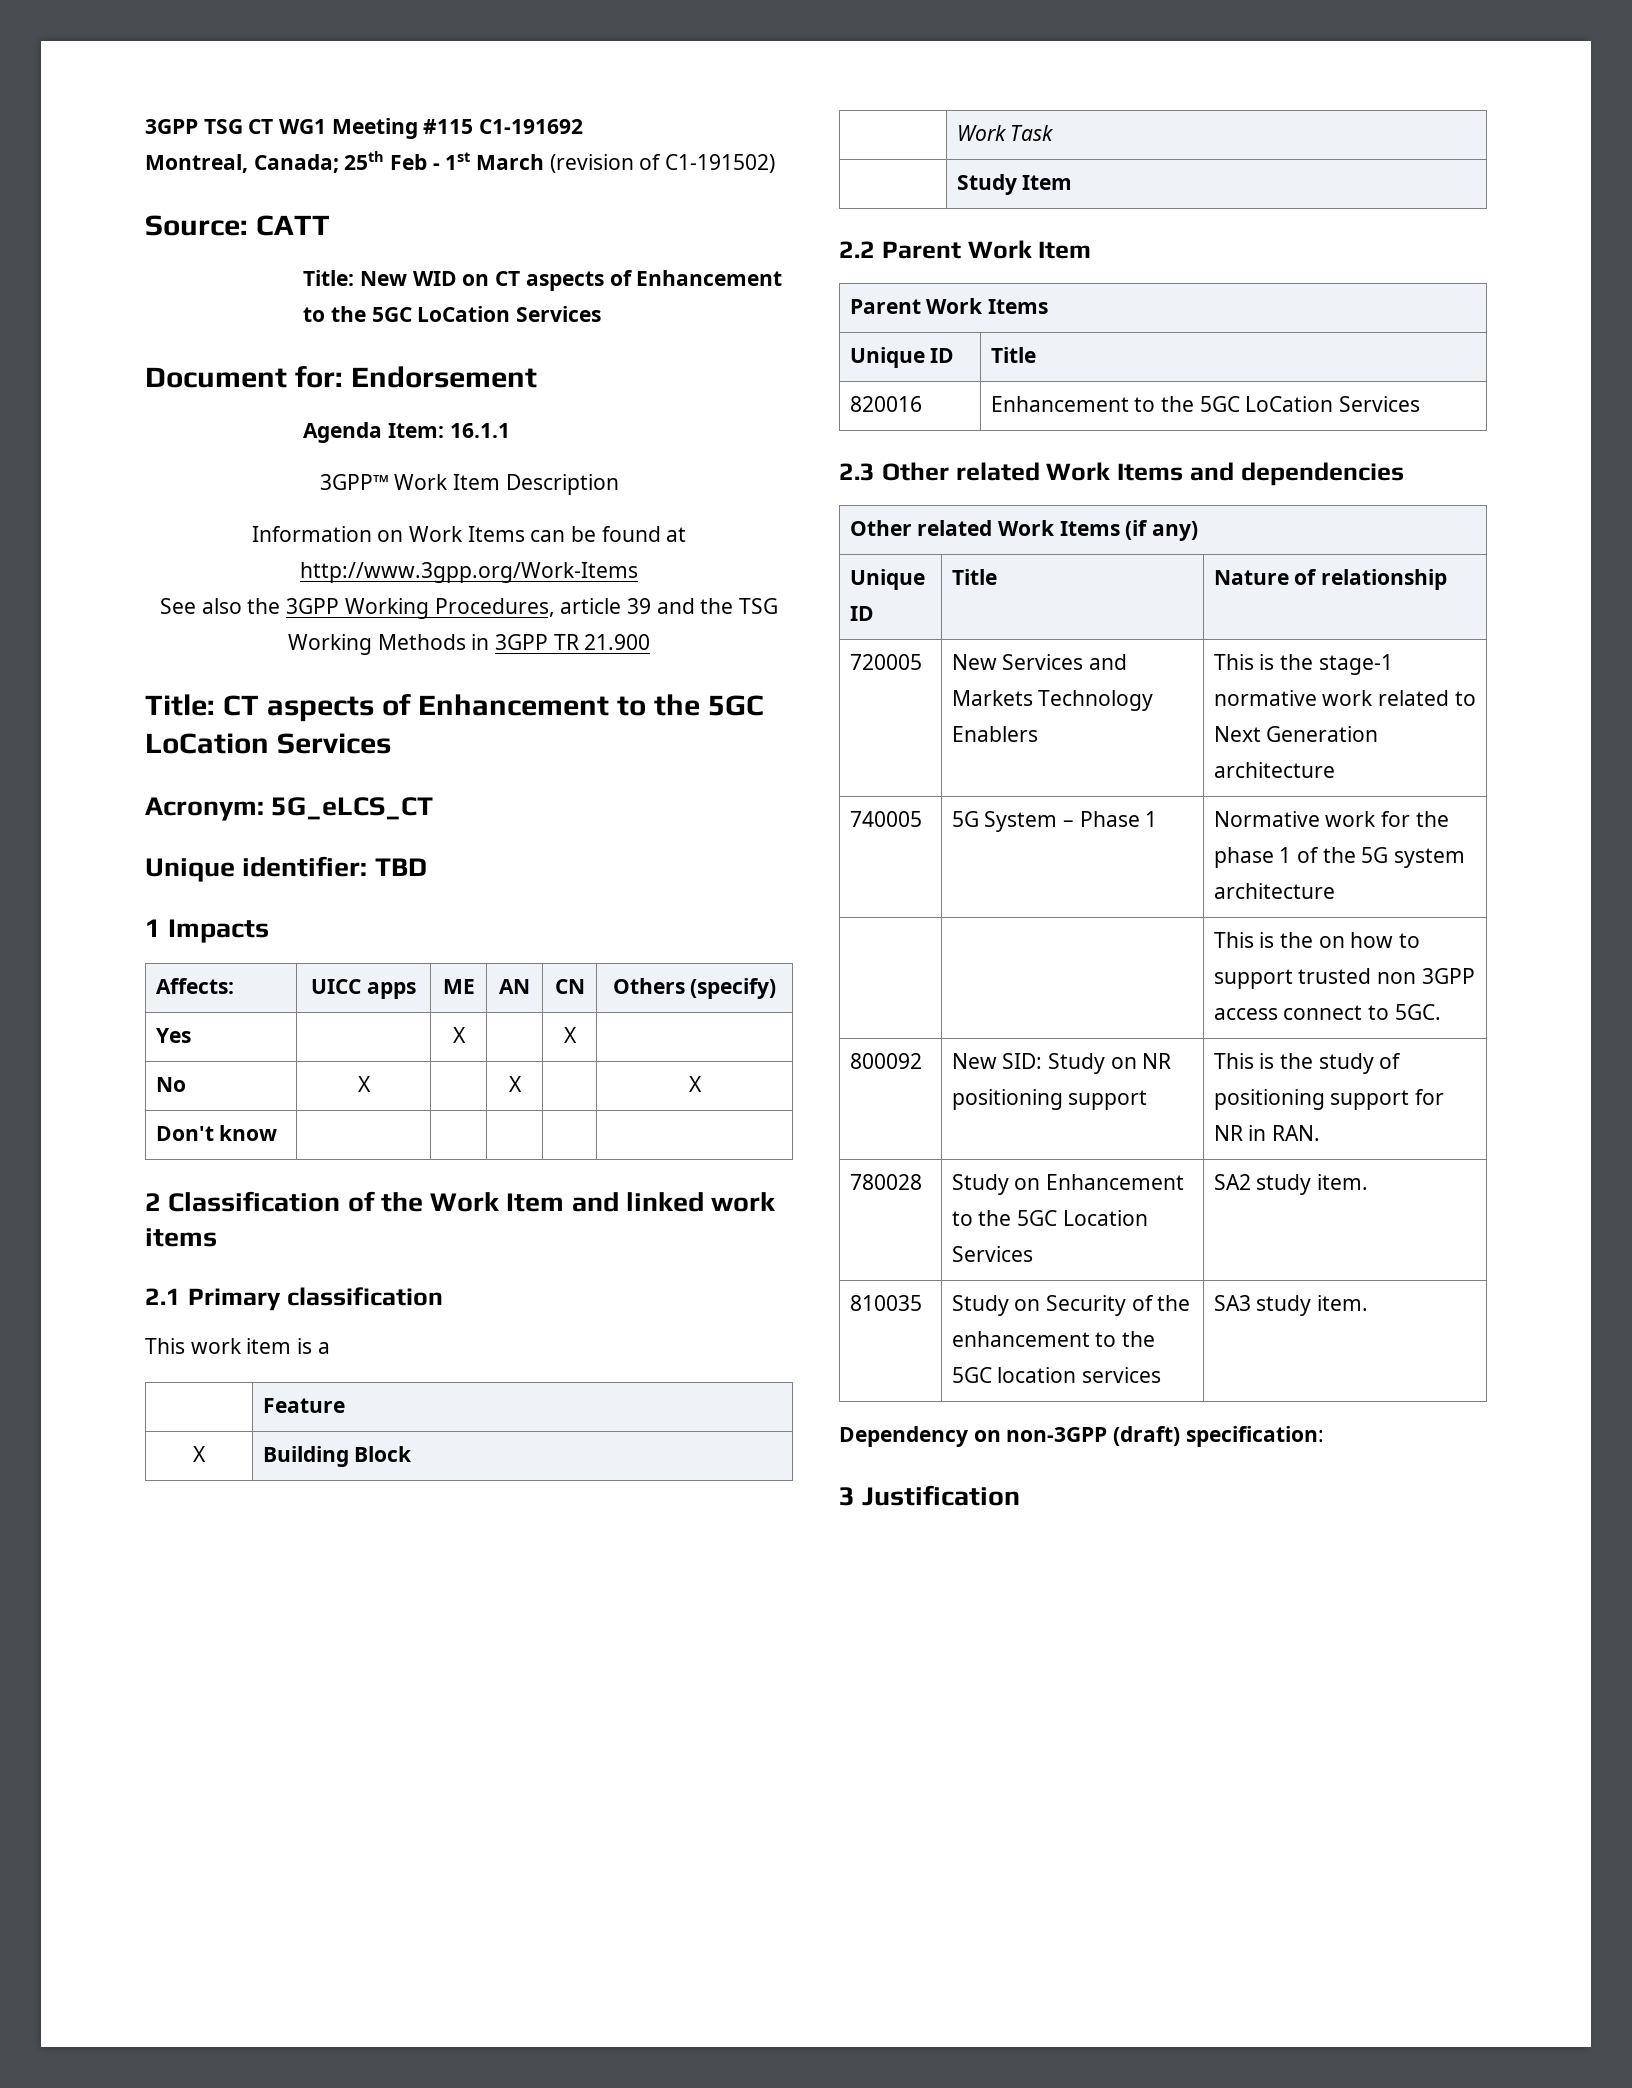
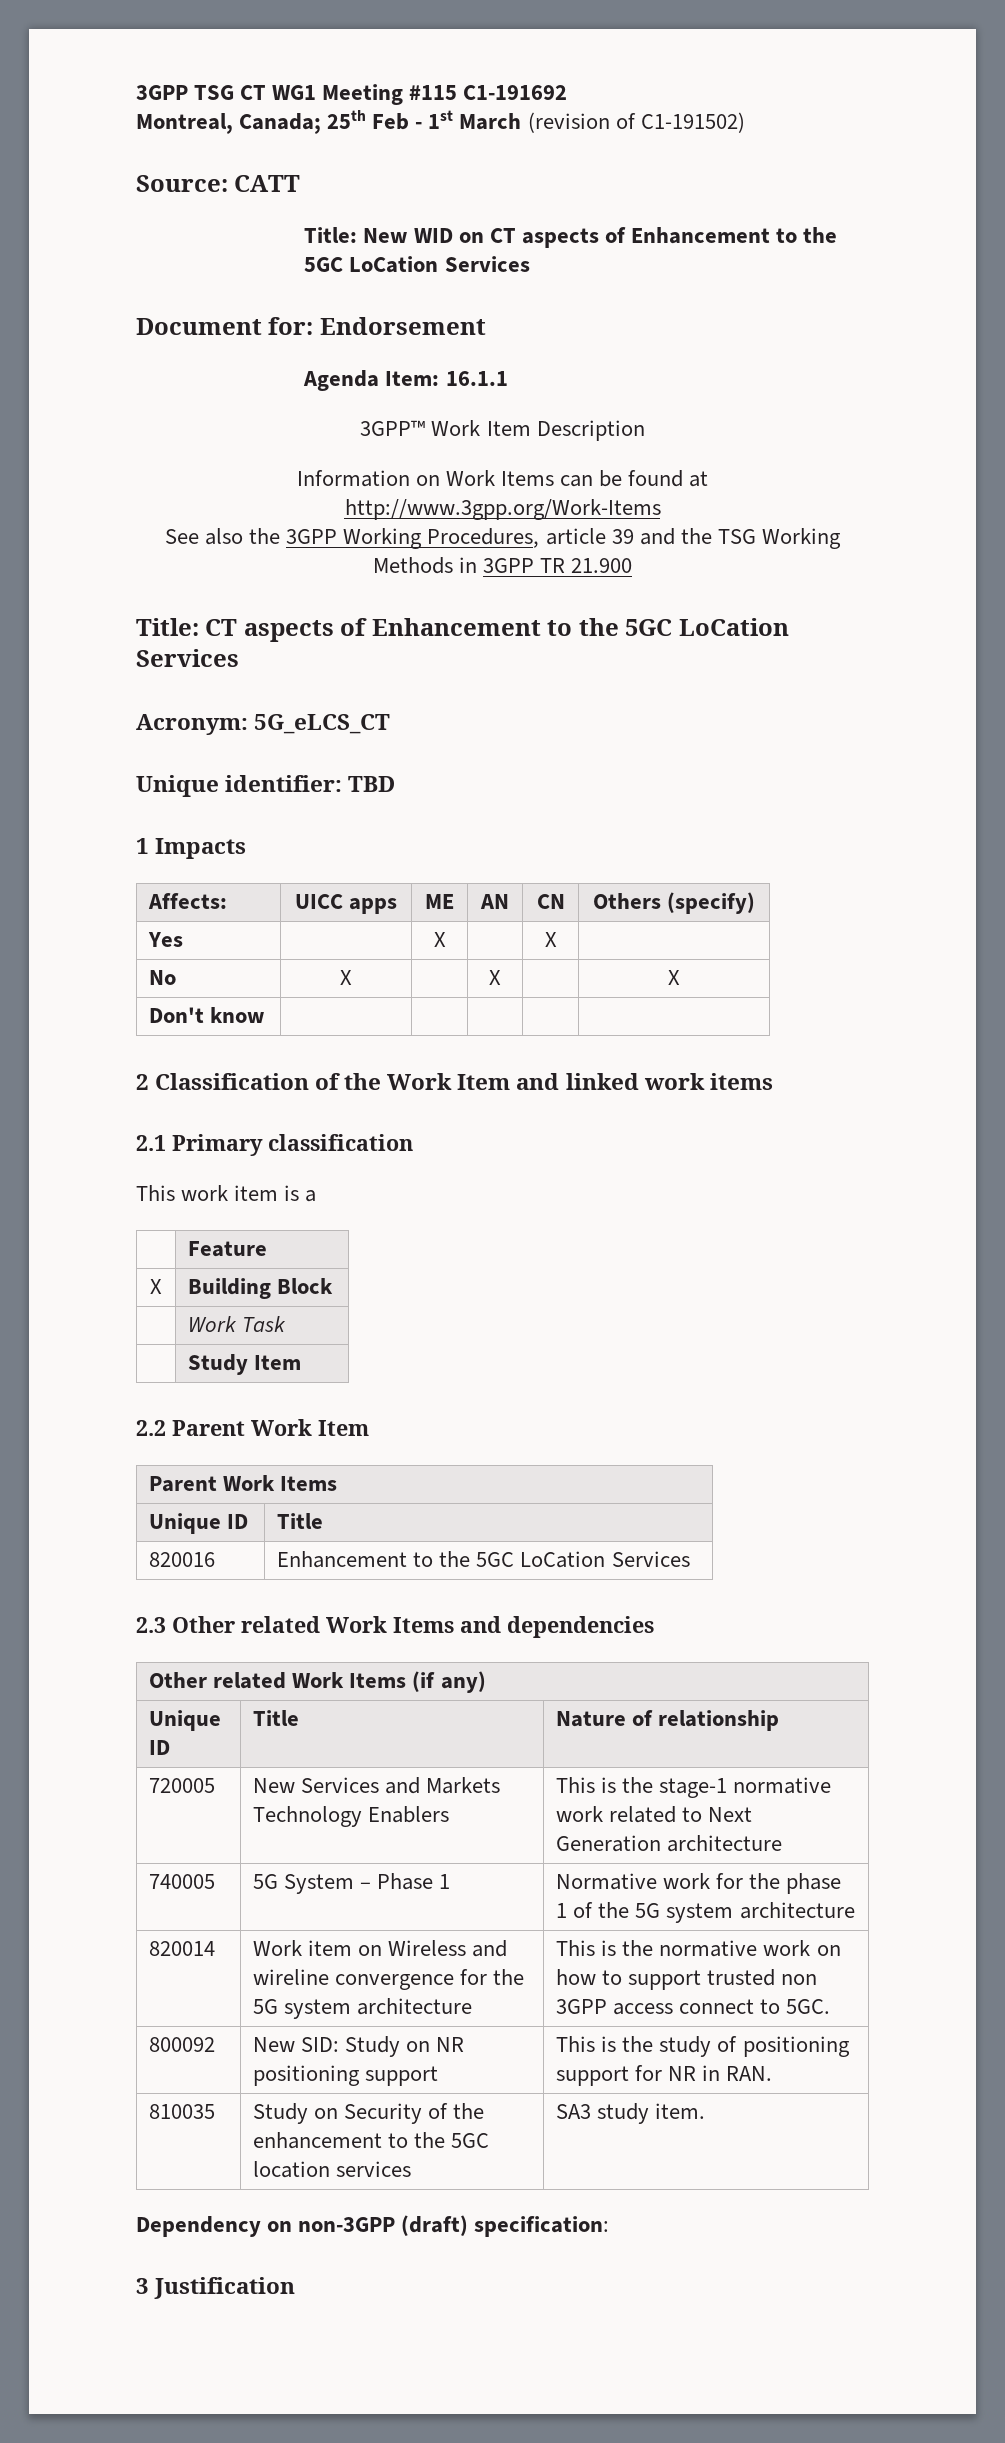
- | | This is the on how to support trusted non 3GPP access connect to 5GC.
+ 820014 | Work item on Wireless and wireline convergence for the 5G system architecture | This is the normative work on how to support trusted non 3GPP access connect to 5GC.
- 780028 | Study on Enhancement to the 5GC Location Services | SA2 study item.

